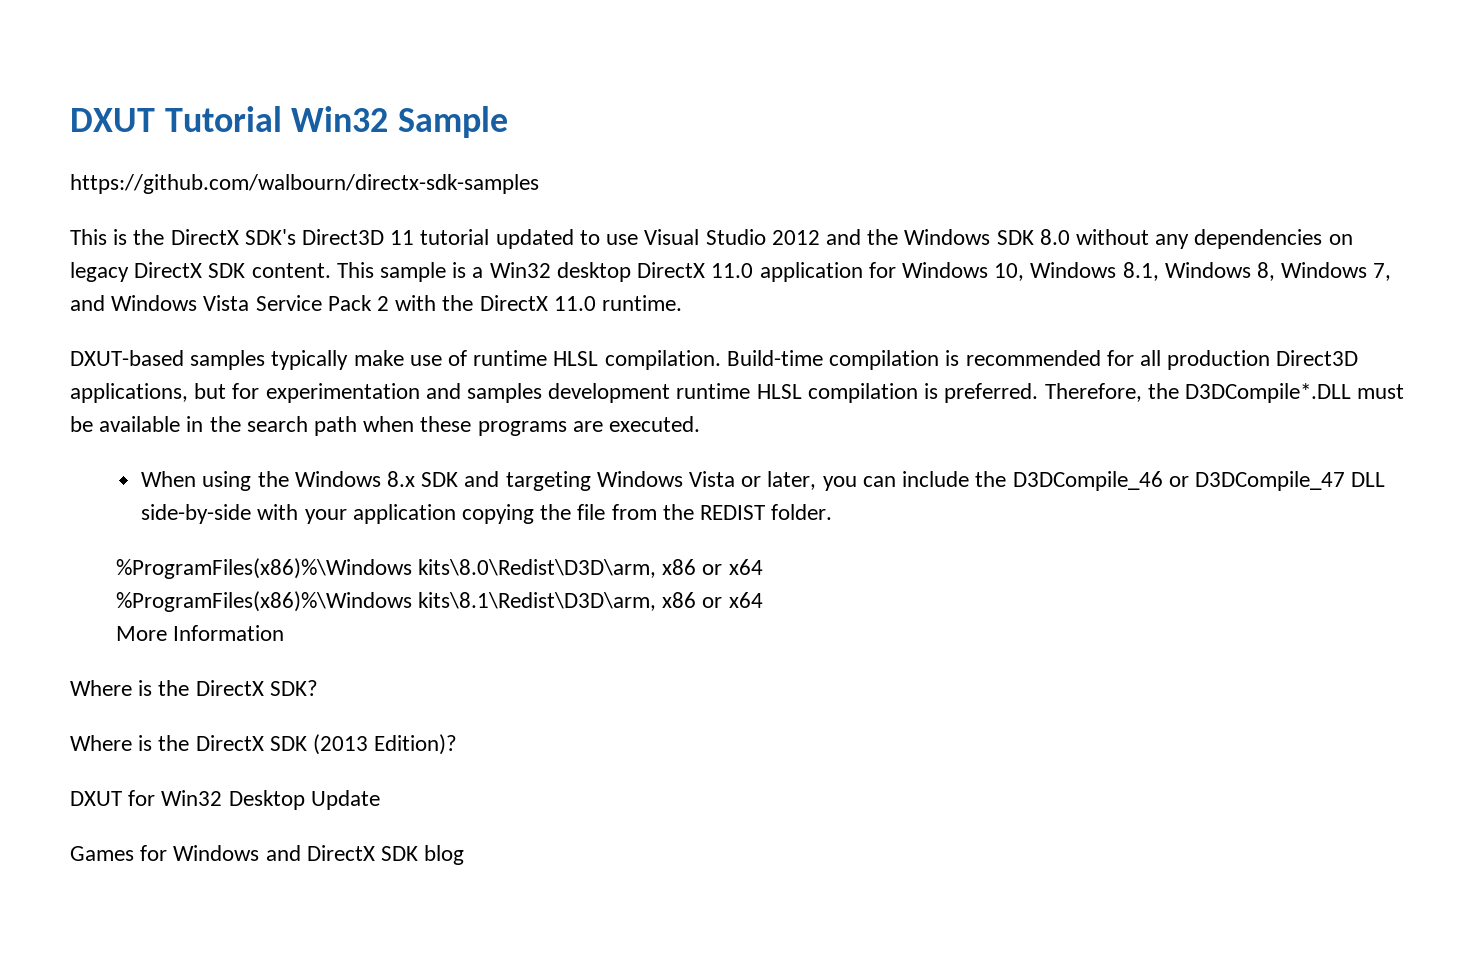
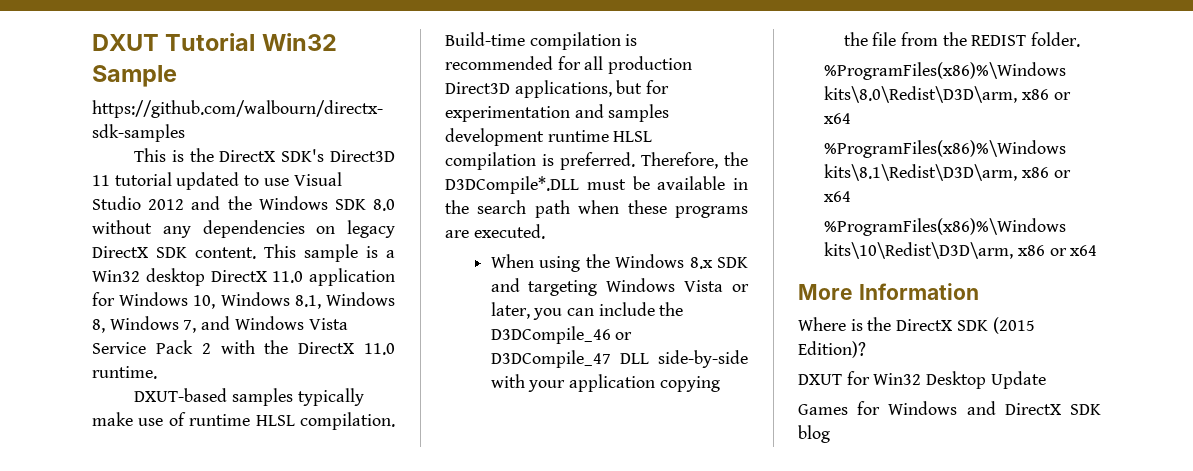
+ %ProgramFiles(x86)%\Windows kits\10\Redist\D3D\arm, x86 or x64
  More Information
- Where is the DirectX SDK?
- Where is the DirectX SDK (2013 Edition)?
+ Where is the DirectX SDK (2015 Edition)?

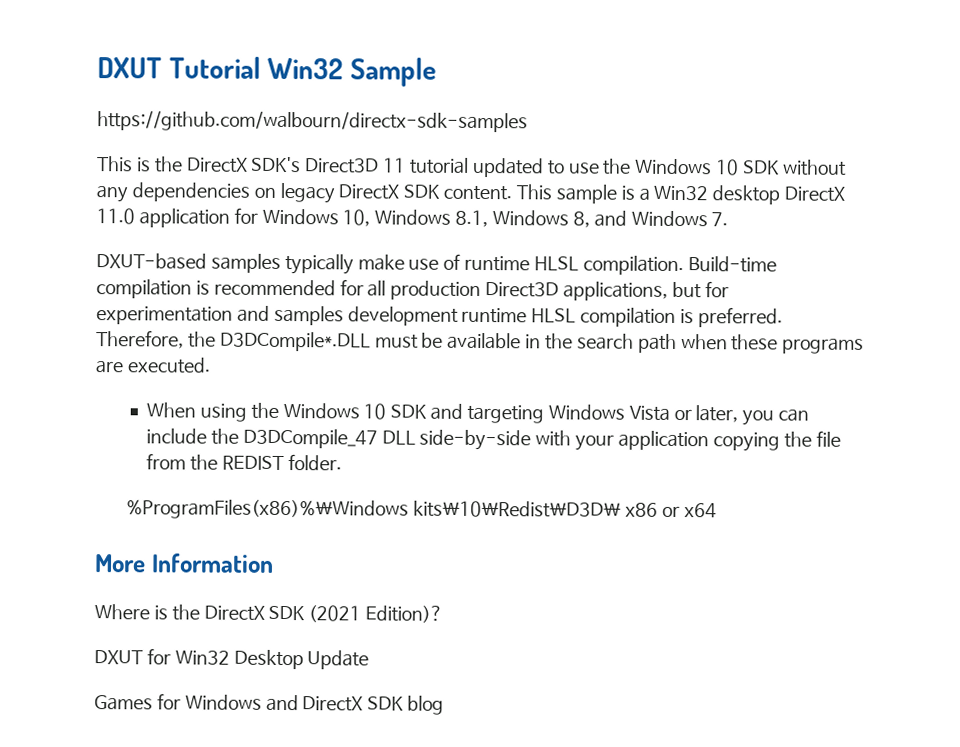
- This is the DirectX SDK's Direct3D 11 tutorial updated to use Visual Studio 2012 and the Windows SDK 8.0 without any dependencies on legacy DirectX SDK content.
+ This is the DirectX SDK's Direct3D 11 tutorial updated to use the Windows 10 SDK without any dependencies on legacy DirectX SDK content.
- This sample is a Win32 desktop DirectX 11.0 application for Windows 10, Windows 8.1, Windows 8, Windows 7, and Windows Vista Service Pack 2 with the DirectX 11.0 runtime.
+ This sample is a Win32 desktop DirectX 11.0 application for Windows 10, Windows 8.1, Windows 8, and Windows 7.
- When using the Windows 8.x SDK and targeting Windows Vista or later, you can include the D3DCompile_46 or D3DCompile_47 DLL side-by-side with your application copying the file from the REDIST folder.
+ When using the Windows 10 SDK and targeting Windows Vista or later, you can include the D3DCompile_47 DLL side-by-side with your application copying the file from the REDIST folder.
- %ProgramFiles(x86)%\Windows kits\8.0\Redist\D3D\arm, x86 or x64
- %ProgramFiles(x86)%\Windows kits\8.1\Redist\D3D\arm, x86 or x64
- %ProgramFiles(x86)%\Windows kits\10\Redist\D3D\arm, x86 or x64
+ %ProgramFiles(x86)%\Windows kits\10\Redist\D3D\ x86 or x64
- Where is the DirectX SDK (2015 Edition)?
+ Where is the DirectX SDK (2021 Edition)?

